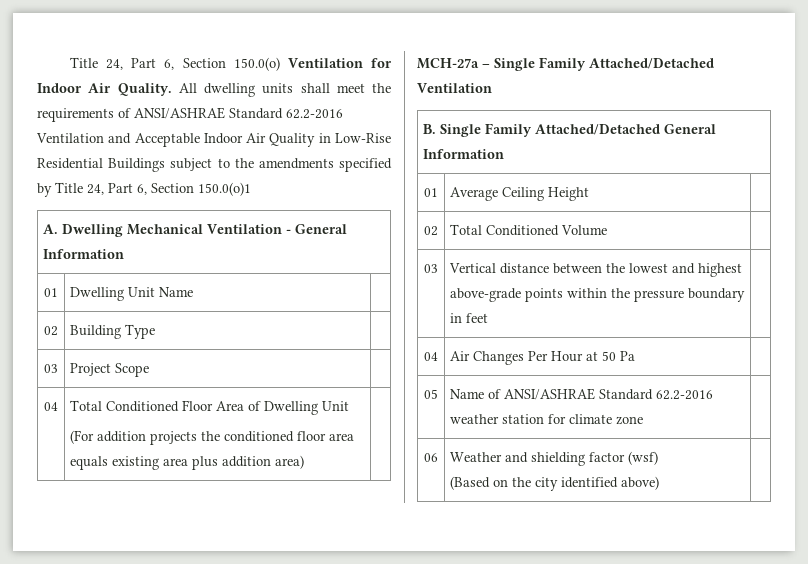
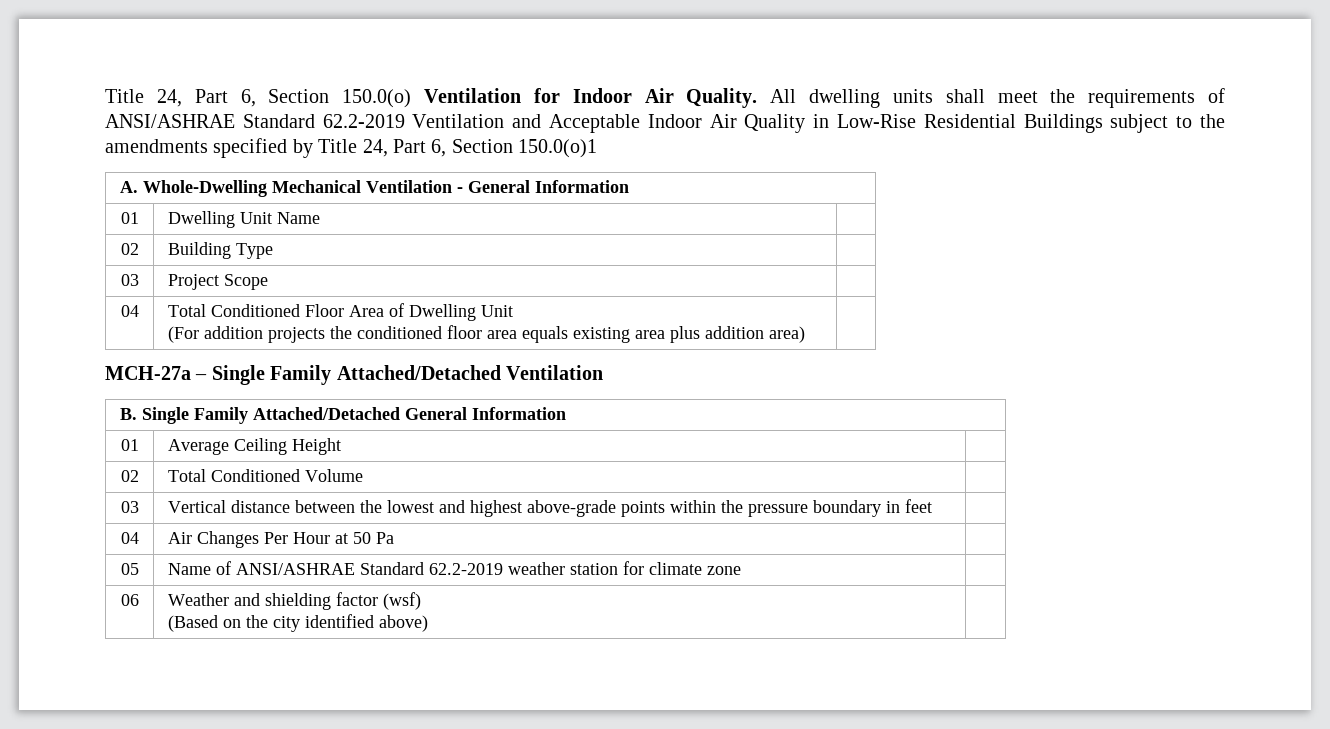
- All dwelling units shall meet the requirements of ANSI/ASHRAE Standard 62.2-2016 Ventilation and Acceptable Indoor Air Quality in Low-Rise Residential Buildings subject to the amendments specified by Title 24, Part 6, Section 150.0(o)1
+ All dwelling units shall meet the requirements of ANSI/ASHRAE Standard 62.2-2019 Ventilation and Acceptable Indoor Air Quality in Low-Rise Residential Buildings subject to the amendments specified by Title 24, Part 6, Section 150.0(o)1
- A. Dwelling Mechanical Ventilation - General Information
+ A. Whole-Dwelling Mechanical Ventilation - General Information
- 05 | Name of ANSI/ASHRAE Standard 62.2-2016 weather station for climate zone |
+ 05 | Name of ANSI/ASHRAE Standard 62.2-2019 weather station for climate zone |

